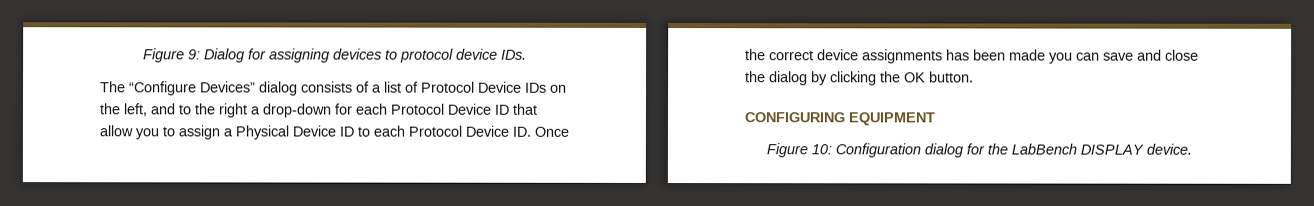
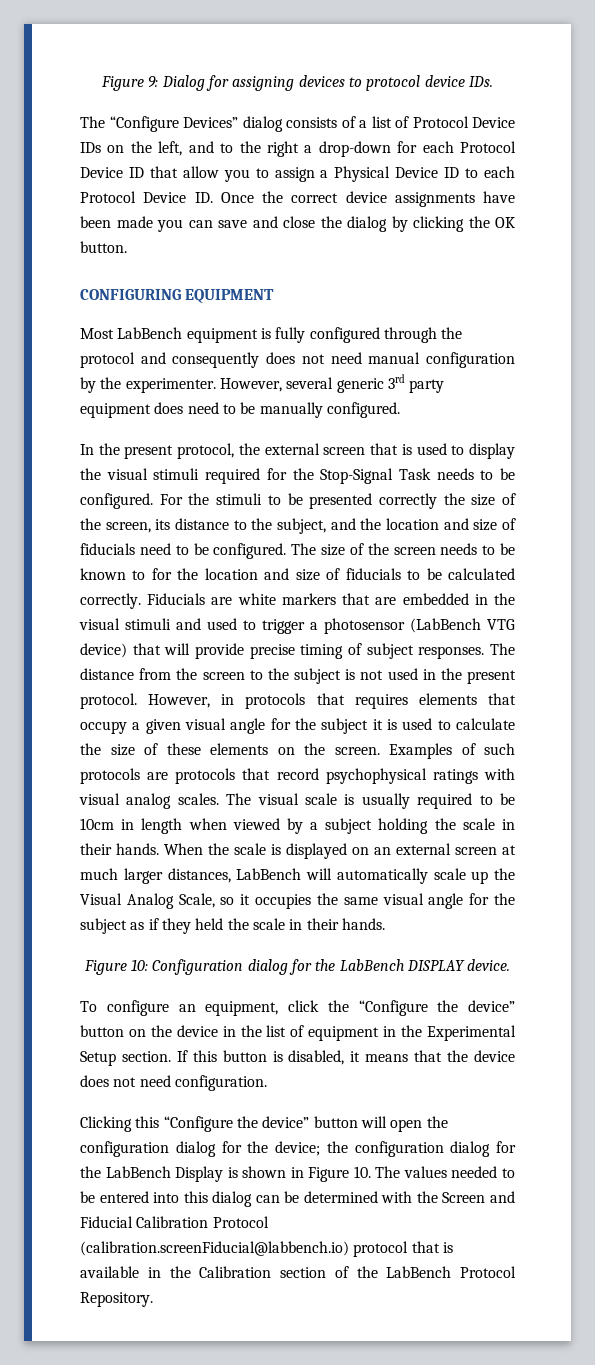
- The “Configure Devices” dialog consists of a list of Protocol Device IDs on the left, and to the right a drop-down for each Protocol Device ID that allow you to assign a Physical Device ID to each Protocol Device ID. Once the correct device assignments has been made you can save and close the dialog by clicking the OK button.
+ The “Configure Devices” dialog consists of a list of Protocol Device IDs on the left, and to the right a drop-down for each Protocol Device ID that allow you to assign a Physical Device ID to each Protocol Device ID. Once the correct device assignments have been made you can save and close the dialog by clicking the OK button.
+ Most LabBench equipment is fully configured through the protocol and consequently does not need manual configuration by the experimenter. However, several generic 3rd party equipment does need to be manually configured.
+ In the present protocol, the external screen that is used to display the visual stimuli required for the Stop-Signal Task needs to be configured. For the stimuli to be presented correctly the size of the screen, its distance to the subject, and the location and size of fiducials need to be configured. The size of the screen needs to be known to for the location and size of fiducials to be calculated correctly. Fiducials are white markers that are embedded in the visual stimuli and used to trigger a photosensor (LabBench VTG device) that will provide precise timing of subject responses. The distance from the screen to the subject is not used in the present protocol. However, in protocols that requires elements that occupy a given visual angle for the subject it is used to calculate the size of these elements on the screen. Examples of such protocols are protocols that record psychophysical ratings with visual analog scales. The visual scale is usually required to be 10cm in length when viewed by a subject holding the scale in their hands. When the scale is displayed on an external screen at much larger distances, LabBench will automatically scale up the Visual Analog Scale, so it occupies the same visual angle for the subject as if they held the scale in their hands.
+ To configure an equipment, click the “Configure the device” button on the device in the list of equipment in the Experimental Setup section. If this button is disabled, it means that the device does not need configuration.
+ Clicking this “Configure the device” button will open the configuration dialog for the device; the configuration dialog for the LabBench Display is shown in Figure 10. The values needed to be entered into this dialog can be determined with the Screen and Fiducial Calibration Protocol (calibration.screenFiducial@labbench.io) protocol that is available in the Calibration section of the LabBench Protocol Repository.

